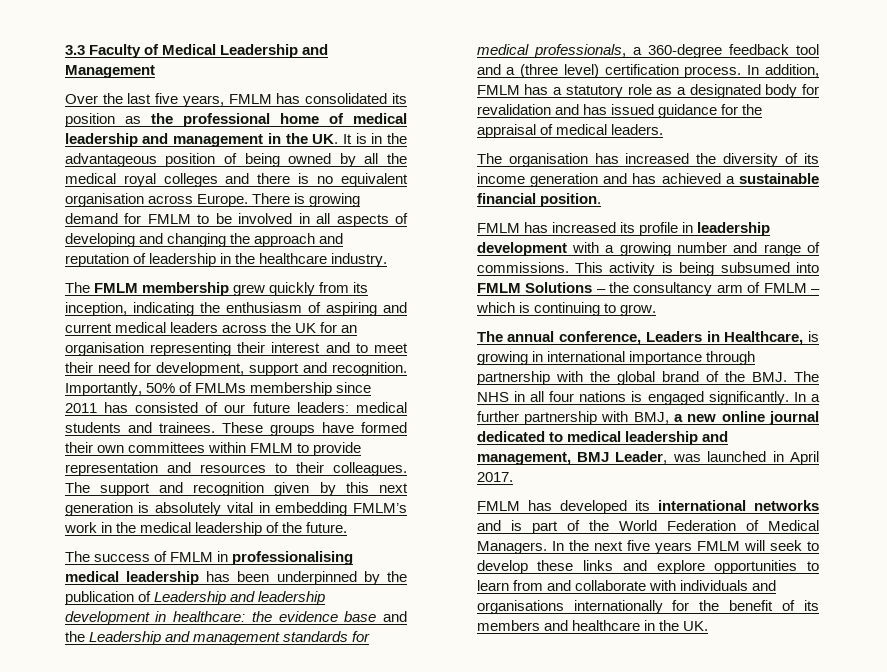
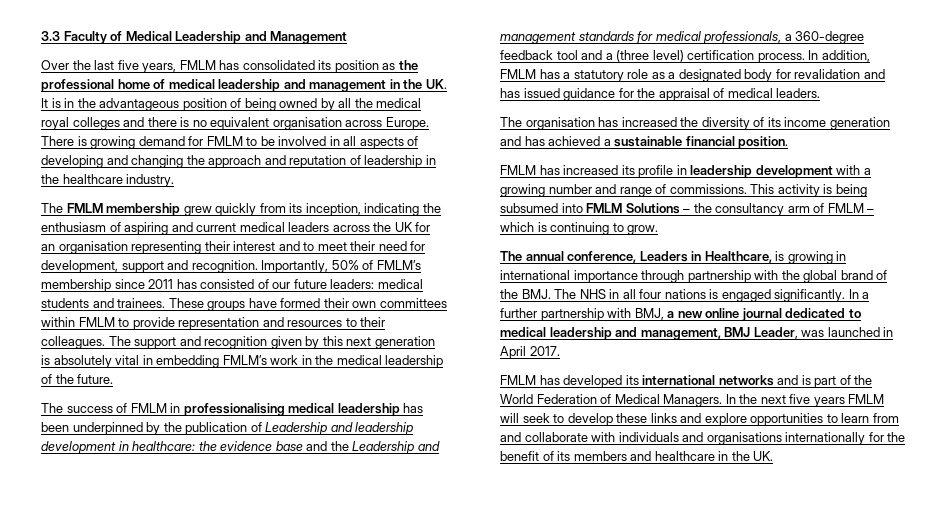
- Importantly, 50% of FMLMs membership since 2011 has consisted of our future leaders: medical students and trainees.
+ Importantly, 50% of FMLM’s membership since 2011 has consisted of our future leaders: medical students and trainees.

